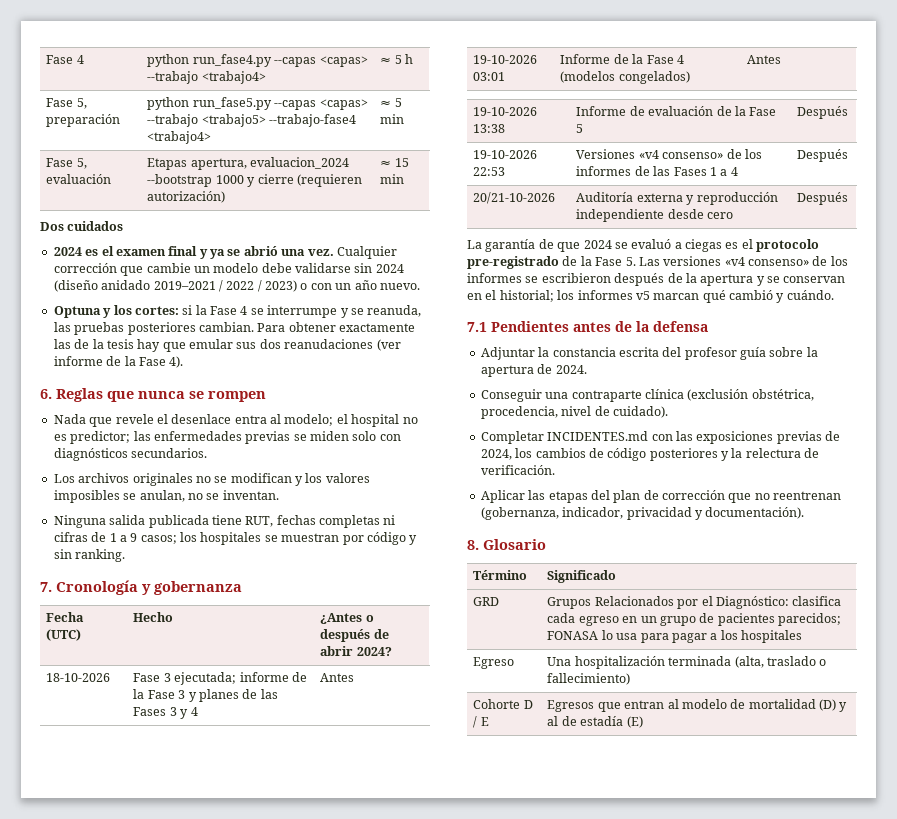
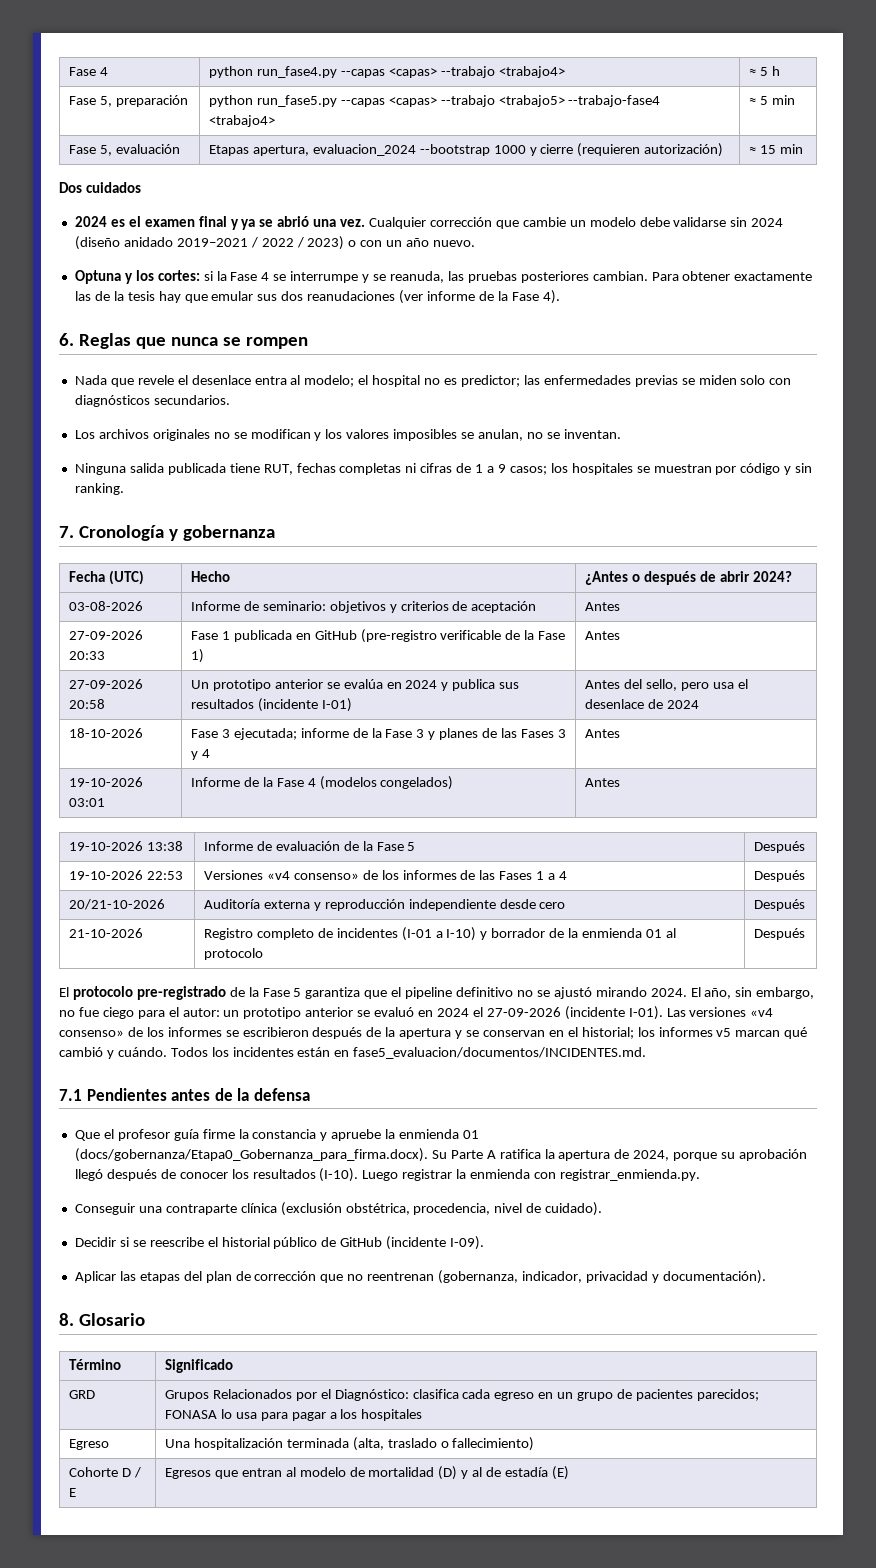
+ 03-08-2026 | Informe de seminario: objetivos y criterios de aceptación | Antes
+ 27-09-2026 20:33 | Fase 1 publicada en GitHub (pre-registro verificable de la Fase 1) | Antes
+ 27-09-2026 20:58 | Un prototipo anterior se evalúa en 2024 y publica sus resultados (incidente I-01) | Antes del sello, pero usa el desenlace de 2024
- La garantía de que 2024 se evaluó a ciegas es el protocolo pre-registrado de la Fase 5. Las versiones «v4 consenso» de los informes se escribieron después de la apertura y se conservan en el historial; los informes v5 marcan qué cambió y cuándo.
+ 21-10-2026 | Registro completo de incidentes (I-01 a I-10) y borrador de la enmienda 01 al protocolo | Después
+ El protocolo pre-registrado de la Fase 5 garantiza que el pipeline definitivo no se ajustó mirando 2024. El año, sin embargo, no fue ciego para el autor: un prototipo anterior se evaluó en 2024 el 27-09-2026 (incidente I-01). Las versiones «v4 consenso» de los informes se escribieron después de la apertura y se conservan en el historial; los informes v5 marcan qué cambió y cuándo. Todos los incidentes están en fase5_evaluacion/documentos/INCIDENTES.md.
- Adjuntar la constancia escrita del profesor guía sobre la apertura de 2024.
+ Que el profesor guía firme la constancia y apruebe la enmienda 01 (docs/gobernanza/Etapa0_Gobernanza_para_firma.docx). Su Parte A ratifica la apertura de 2024, porque su aprobación llegó después de conocer los resultados (I-10). Luego registrar la enmienda con registrar_enmienda.py.
- Completar INCIDENTES.md con las exposiciones previas de 2024, los cambios de código posteriores y la relectura de verificación.
+ Decidir si se reescribe el historial público de GitHub (incidente I-09).

